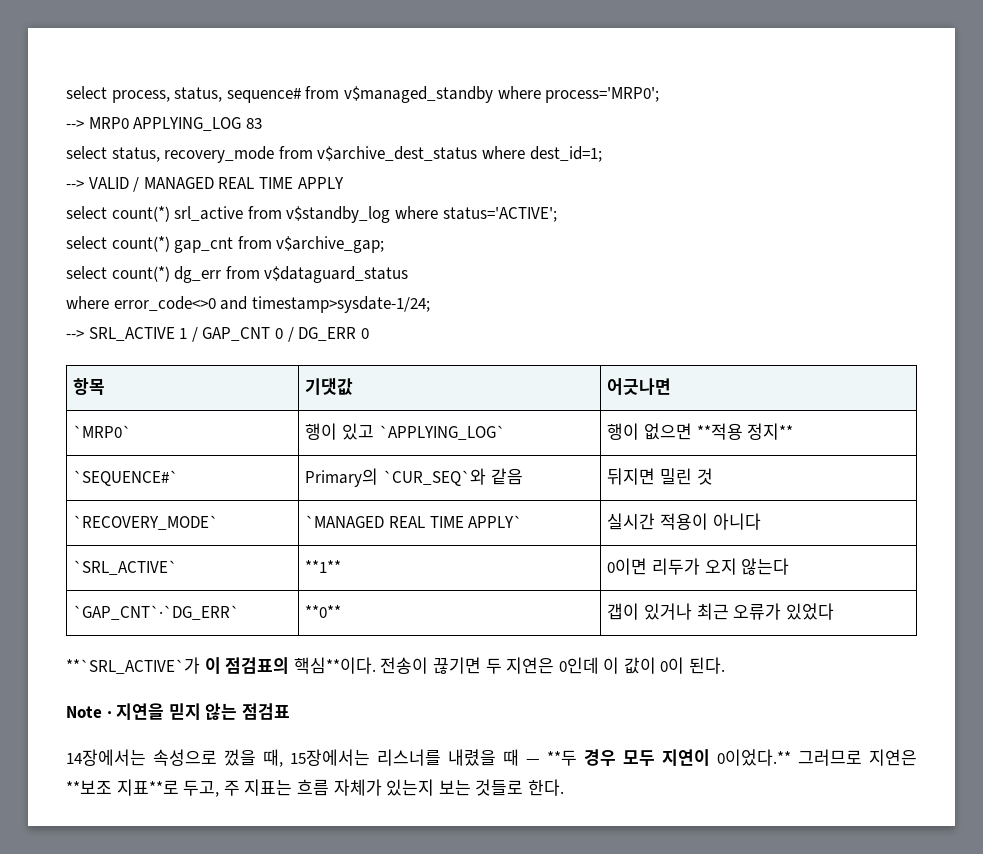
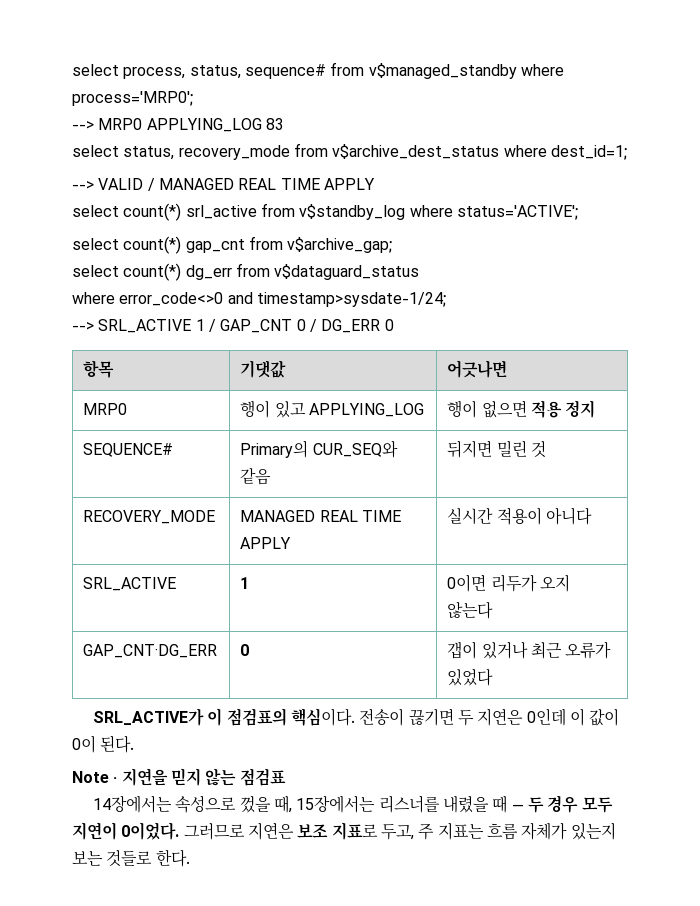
- `MRP0` | 행이 있고 `APPLYING_LOG` | 행이 없으면 **적용 정지**
- `SEQUENCE#` | Primary의 `CUR_SEQ`와 같음 | 뒤지면 밀린 것
+ MRP0 | 행이 있고 APPLYING_LOG | 행이 없으면 적용 정지
+ SEQUENCE# | Primary의 CUR_SEQ와 같음 | 뒤지면 밀린 것
- `RECOVERY_MODE` | `MANAGED REAL TIME APPLY` | 실시간 적용이 아니다
+ RECOVERY_MODE | MANAGED REAL TIME APPLY | 실시간 적용이 아니다
- `SRL_ACTIVE` | **1** | 0이면 리두가 오지 않는다
+ SRL_ACTIVE | 1 | 0이면 리두가 오지 않는다
- `GAP_CNT`·`DG_ERR` | **0** | 갭이 있거나 최근 오류가 있었다
+ GAP_CNT·DG_ERR | 0 | 갭이 있거나 최근 오류가 있었다
- **`SRL_ACTIVE`가 이 점검표의 핵심**이다.
+ SRL_ACTIVE가 이 점검표의 핵심이다.
- 14장에서는 속성으로 껐을 때, 15장에서는 리스너를 내렸을 때 — **두 경우 모두 지연이 0이었다.** 그러므로 지연은 **보조 지표**로 두고, 주 지표는 흐름 자체가 있는지 보는 것들로 한다.
+ 14장에서는 속성으로 껐을 때, 15장에서는 리스너를 내렸을 때 — 두 경우 모두 지연이 0이었다. 그러므로 지연은 보조 지표로 두고, 주 지표는 흐름 자체가 있는지 보는 것들로 한다.

